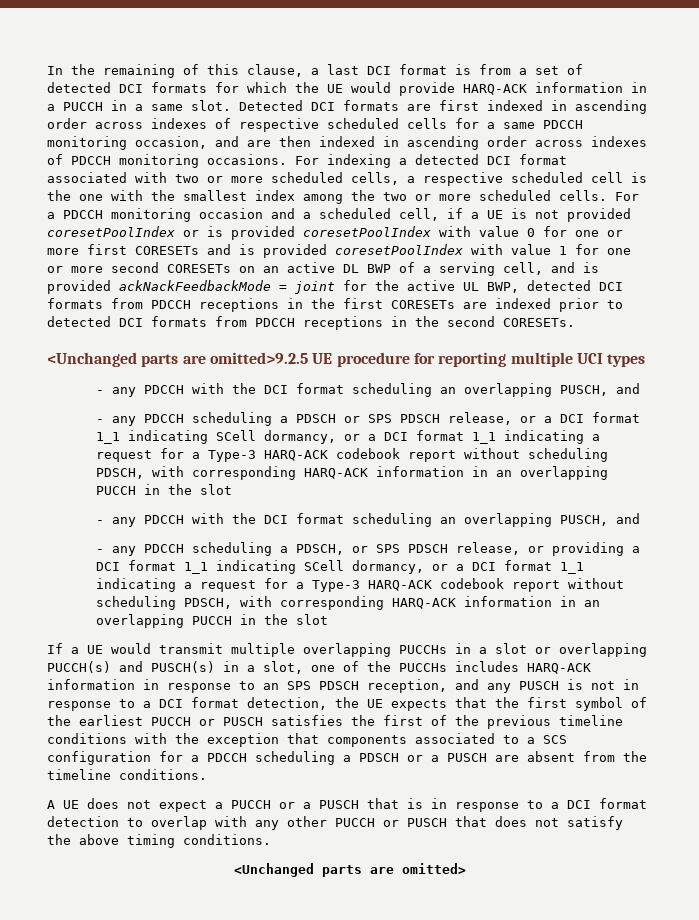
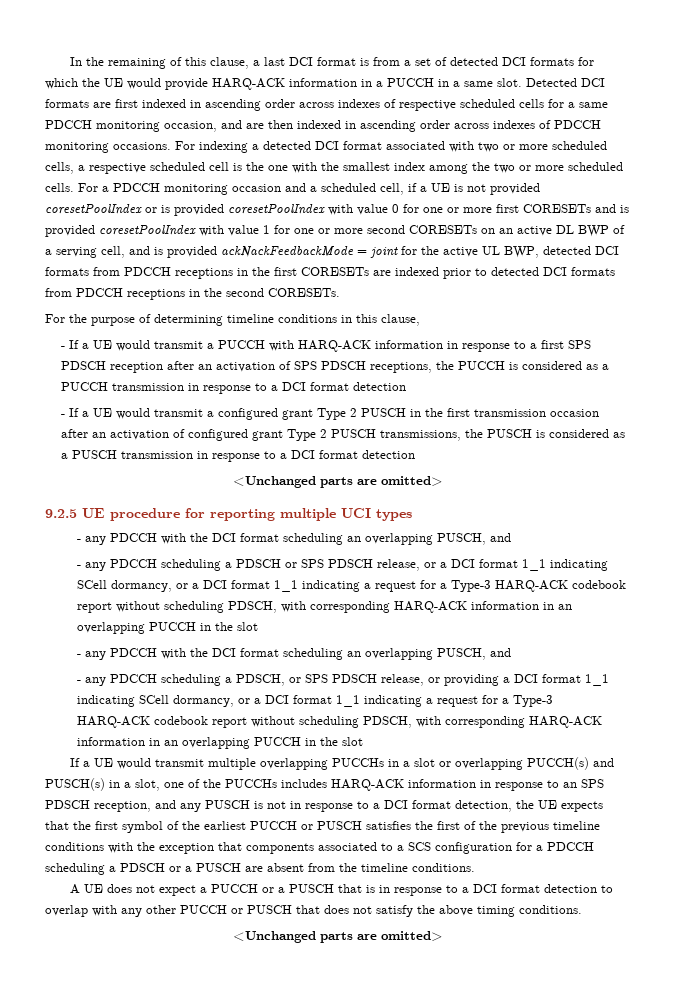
- <Unchanged parts are omitted>9.2.5 UE procedure for reporting multiple UCI types
+ For the purpose of determining timeline conditions in this clause,
+ - If a UE would transmit a PUCCH with HARQ-ACK information in response to a first SPS PDSCH reception after an activation of SPS PDSCH receptions, the PUCCH is considered as a PUCCH transmission in response to a DCI format detection
+ - If a UE would transmit a configured grant Type 2 PUSCH in the first transmission occasion after an activation of configured grant Type 2 PUSCH transmissions, the PUSCH is considered as a PUSCH transmission in response to a DCI format detection
+ <Unchanged parts are omitted>
+ 9.2.5 UE procedure for reporting multiple UCI types

